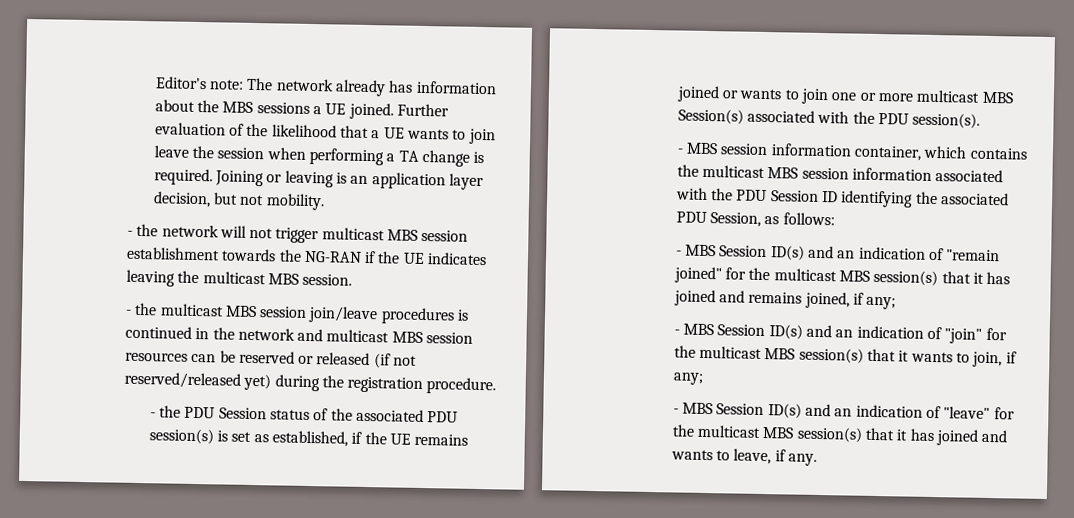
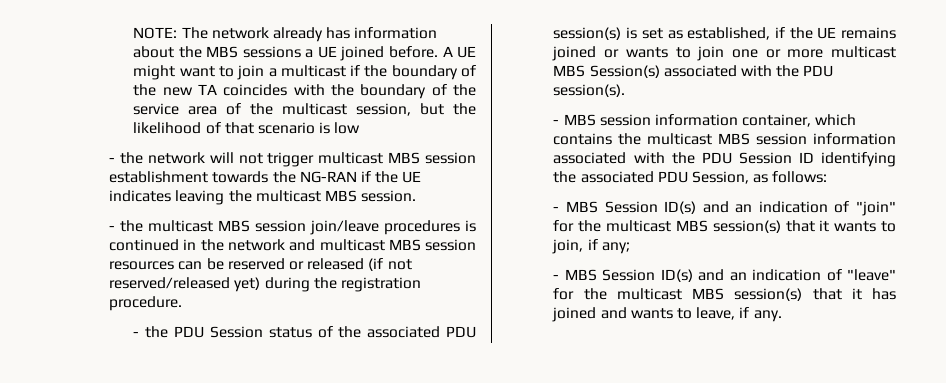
- Editor's note: The network already has information about the MBS sessions a UE joined. Further evaluation of the likelihood that a UE wants to join leave the session when performing a TA change is required. Joining or leaving is an application layer decision, but not mobility.
+ NOTE: The network already has information about the MBS sessions a UE joined before. A UE might want to join a multicast if the boundary of the new TA coincides with the boundary of the service area of the multicast session, but the likelihood of that scenario is low
- - MBS Session ID(s) and an indication of "remain joined" for the multicast MBS session(s) that it has joined and remains joined, if any;

